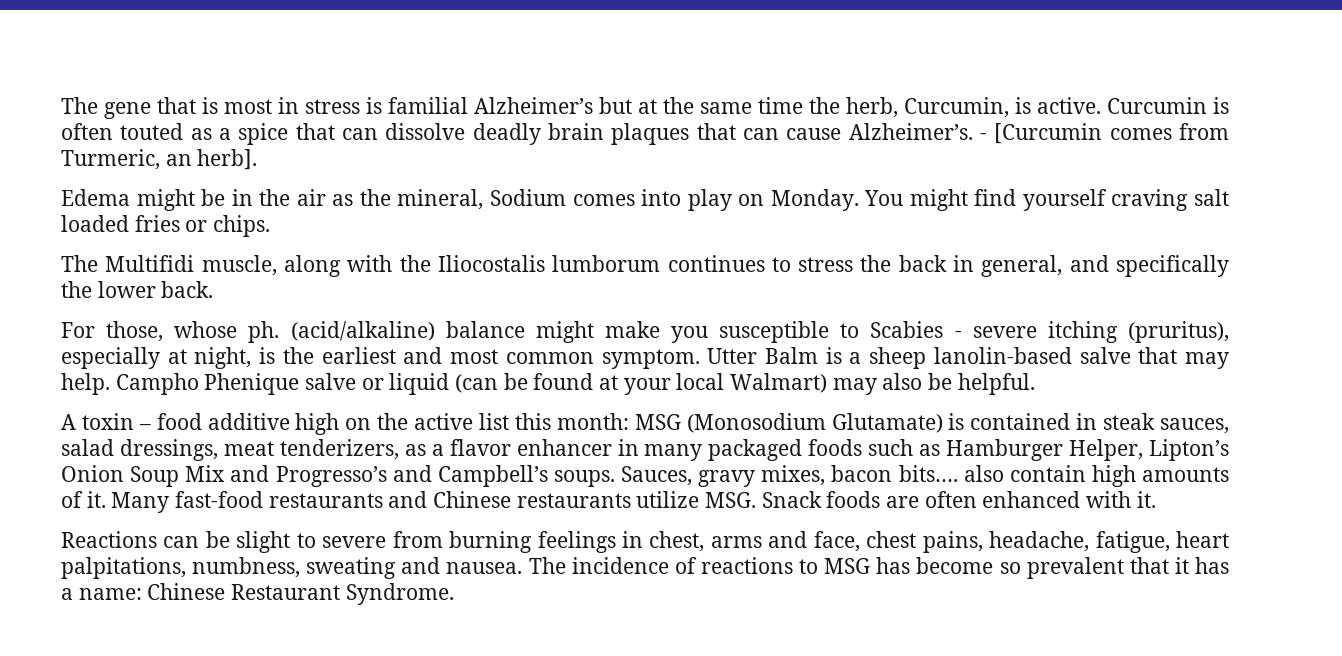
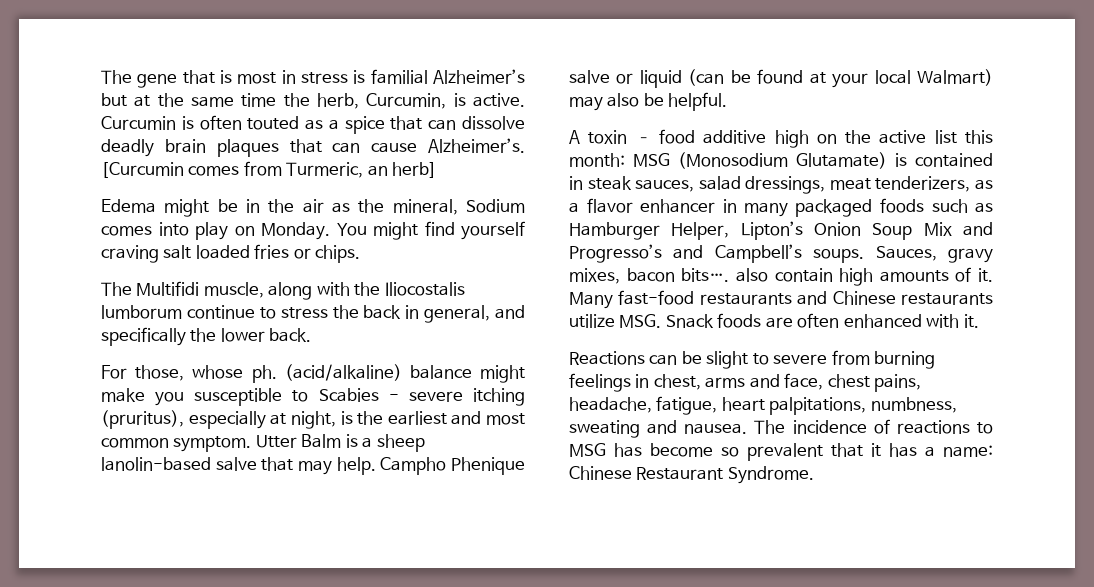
- - [Curcumin comes from Turmeric, an herb].
+ [Curcumin comes from Turmeric, an herb]
- The Multifidi muscle, along with the Iliocostalis lumborum continues to stress the back in general, and specifically the lower back.
+ The Multifidi muscle, along with the Iliocostalis lumborum continue to stress the back in general, and specifically the lower back.

